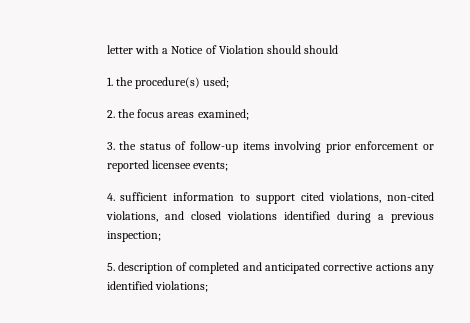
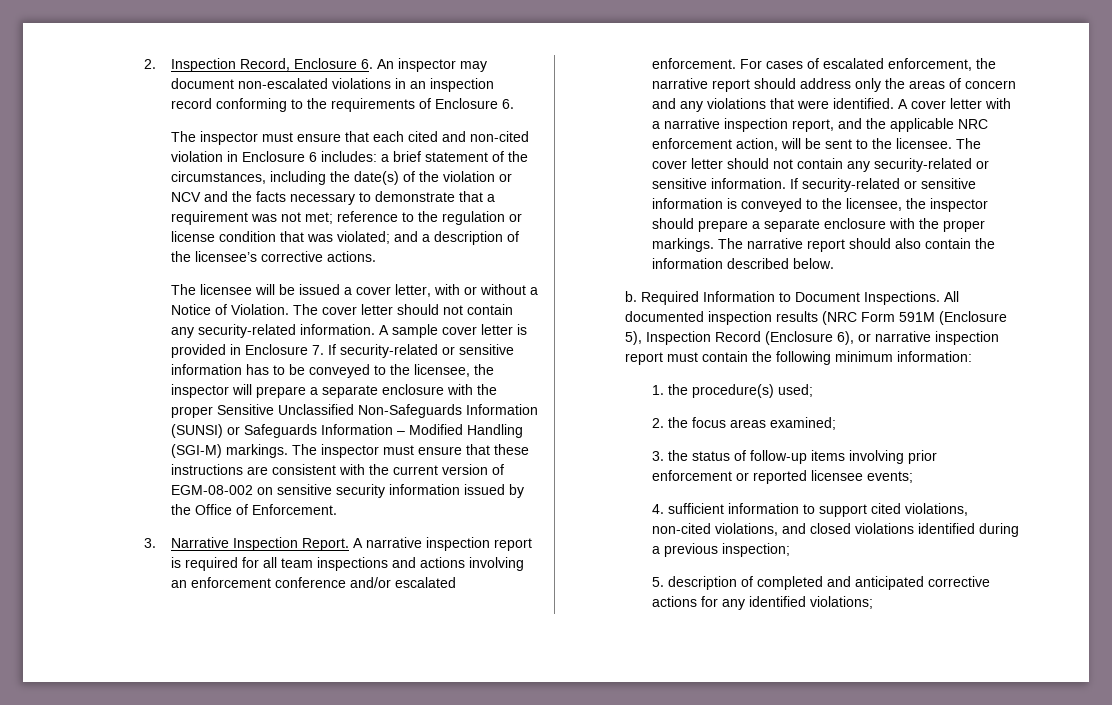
- letter with a Notice of Violation should should
+ 2. Inspection Record, Enclosure 6. An inspector may document non-escalated violations in an inspection record conforming to the requirements of Enclosure 6.
+ The inspector must ensure that each cited and non-cited violation in Enclosure 6 includes: a brief statement of the circumstances, including the date(s) of the violation or NCV and the facts necessary to demonstrate that a requirement was not met; reference to the regulation or license condition that was violated; and a description of the licensee’s corrective actions.
+ The licensee will be issued a cover letter, with or without a Notice of Violation. The cover letter should not contain any security-related information. A sample cover letter is provided in Enclosure 7. If security-related or sensitive information has to be conveyed to the licensee, the inspector will prepare a separate enclosure with the proper Sensitive Unclassified Non-Safeguards Information (SUNSI) or Safeguards Information – Modified Handling (SGI-M) markings. The inspector must ensure that these instructions are consistent with the current version of EGM-08-002 on sensitive security information issued by the Office of Enforcement.
+ 3. Narrative Inspection Report. A narrative inspection report is required for all team inspections and actions involving an enforcement conference and/or escalated enforcement. For cases of escalated enforcement, the narrative report should address only the areas of concern and any violations that were identified. A cover letter with a narrative inspection report, and the applicable NRC enforcement action, will be sent to the licensee. The cover letter should not contain any security-related or sensitive information. If security-related or sensitive information is conveyed to the licensee, the inspector should prepare a separate enclosure with the proper markings. The narrative report should also contain the information described below.
+ b. Required Information to Document Inspections. All documented inspection results (NRC Form 591M (Enclosure 5), Inspection Record (Enclosure 6), or narrative inspection report must contain the following minimum information:
- 5. description of completed and anticipated corrective actions any identified violations;
+ 5. description of completed and anticipated corrective actions for any identified violations;

